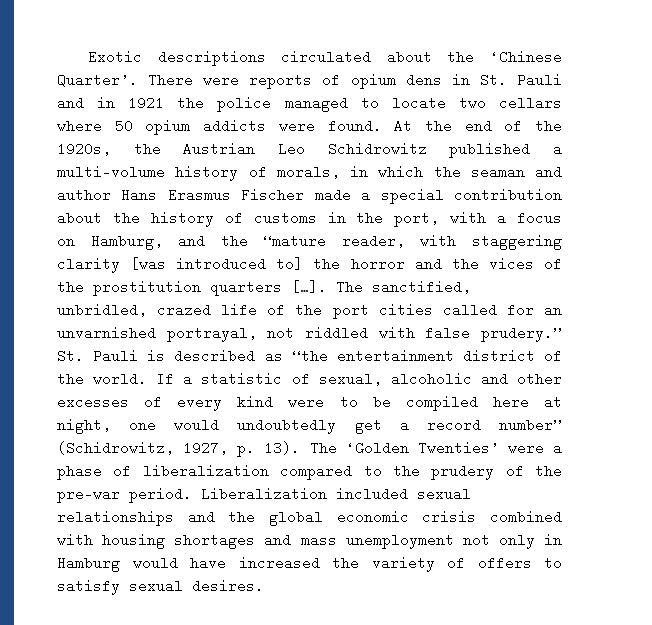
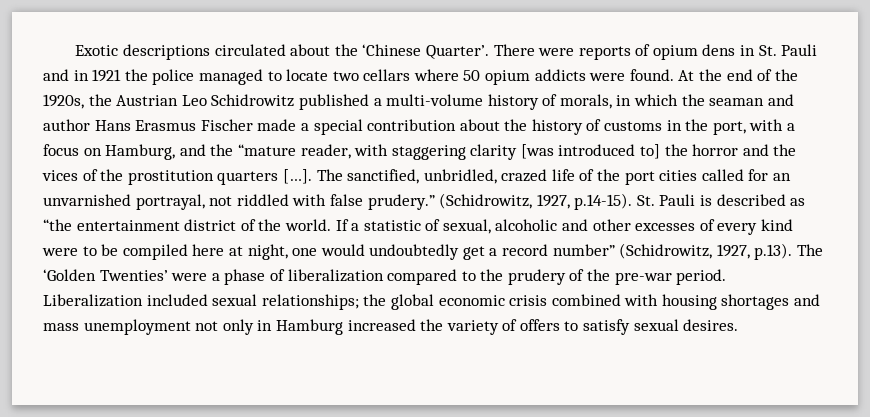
- St. Pauli is described as “the entertainment district of the world.
+ (Schidrowitz, 1927, p.14-15). St. Pauli is described as “the entertainment district of the world.
- If a statistic of sexual, alcoholic and other excesses of every kind were to be compiled here at night, one would undoubtedly get a record number” (Schidrowitz, 1927, p. 13). The ‘Golden Twenties’ were a phase of liberalization compared to the prudery of the pre-war period.
+ If a statistic of sexual, alcoholic and other excesses of every kind were to be compiled here at night, one would undoubtedly get a record number” (Schidrowitz, 1927, p.13). The ‘Golden Twenties’ were a phase of liberalization compared to the prudery of the pre-war period.
- Liberalization included sexual relationships and the global economic crisis combined with housing shortages and mass unemployment not only in Hamburg would have increased the variety of offers to satisfy sexual desires.
+ Liberalization included sexual relationships; the global economic crisis combined with housing shortages and mass unemployment not only in Hamburg increased the variety of offers to satisfy sexual desires.

